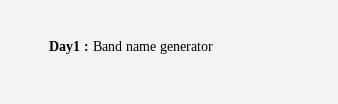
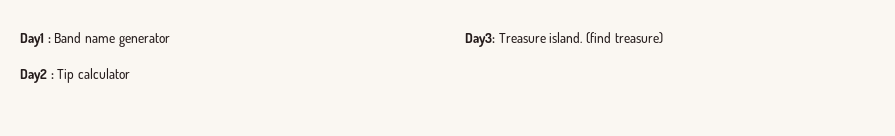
+ Day2 : Tip calculator
+ Day3: Treasure island. (find treasure)

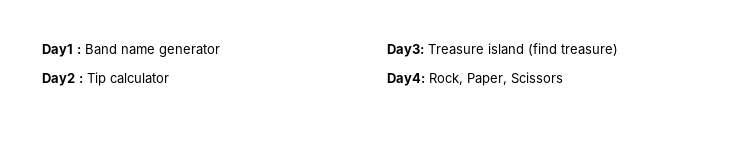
- Day3: Treasure island. (find treasure)
+ Day3: Treasure island (find treasure)
+ Day4: Rock, Paper, Scissors

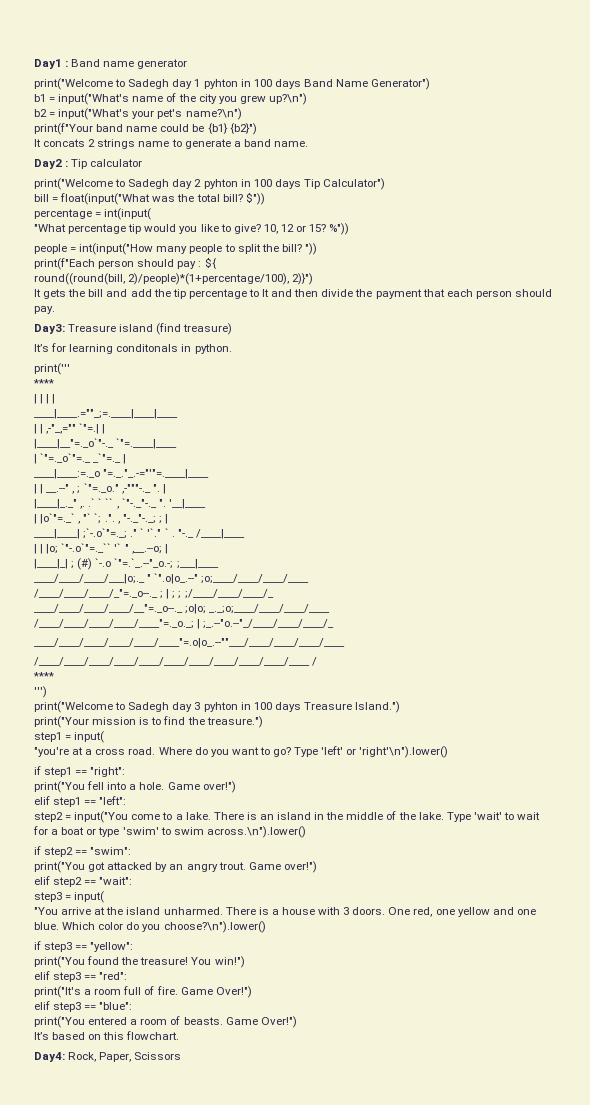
+ print("Welcome to Sadegh day 1 pyhton in 100 days Band Name Generator")
+ b1 = input("What's name of the city you grew up?\n")
+ b2 = input("What's your pet's name?\n")
+ print(f"Your band name could be {b1} {b2}")
+ It concats 2 strings name to generate a band name.
  Day2 : Tip calculator
+ print("Welcome to Sadegh day 2 pyhton in 100 days Tip Calculator")
+ bill = float(input("What was the total bill? $"))
+ percentage = int(input(
+ "What percentage tip would you like to give? 10, 12 or 15? %"))
+ people = int(input("How many people to split the bill? "))
+ print(f"Each person should pay : ${
+ round((round(bill, 2)/people)*(1+percentage/100), 2)}")
+ It gets the bill and add the tip percentage to It and then divide the payment that each person should pay.
+ It’s for learning conditonals in python.
+ print('''
+ ****
+ | | | |
+ ____|____.=""_;=.____|____|____
+ | | ,-"_,="" `"=.| |
+ |____|__"=._o`"-._ `"=.____|____
+ | `"=._o`"=._ _`"=._ |
+ ____|____:=._o "=._."_.-="'"=.____|____
+ | | __.--" , ; `"=._o." ,-"""-._ ". |
+ |____|_._" ,. .` ` `` , `"-._"-._ ". '__|____
+ | |o`"=._` , "` `; .". , "-._"-._; ; |
+ ____|____| ;`-.o`"=._; ." ` '`." ` . "-._ /____|____
+ | | |o; `"-.o`"=._`` '` " ,__.--o; |
+ |____|_| ; (#) `-.o `"=.`_.--"_o.-; ;___|____
+ ____/____/____/___|o;._ " `".o|o_.--" ;o;____/____/____/____
+ /____/____/____/_"=._o--._ ; | ; ; ;/____/____/____/_
+ ____/____/____/____/__"=._o--._ ;o|o; _._;o;____/____/____/____
+ /____/____/____/____/____"=._o._; | ;_.--"o.--"_/____/____/____/_
+ ____/____/____/____/____/____"=.o|o_.--""___/____/____/____/____
+ /____/____/____/____/____/____/____/____/____/____/____ /
+ ****
+ ''')
+ print("Welcome to Sadegh day 3 pyhton in 100 days Treasure Island.")
+ print("Your mission is to find the treasure.")
+ step1 = input(
+ "you're at a cross road. Where do you want to go? Type 'left' or 'right'\n").lower()
+ if step1 == "right":
+ print("You fell into a hole. Game over!")
+ elif step1 == "left":
+ step2 = input("You come to a lake. There is an island in the middle of the lake. Type 'wait' to wait for a boat or type 'swim' to swim across.\n").lower()
+ if step2 == "swim":
+ print("You got attacked by an angry trout. Game over!")
+ elif step2 == "wait":
+ step3 = input(
+ "You arrive at the island unharmed. There is a house with 3 doors. One red, one yellow and one blue. Which color do you choose?\n").lower()
+ if step3 == "yellow":
+ print("You found the treasure! You win!")
+ elif step3 == "red":
+ print("It's a room full of fire. Game Over!")
+ elif step3 == "blue":
+ print("You entered a room of beasts. Game Over!")
+ It’s based on this flowchart.

